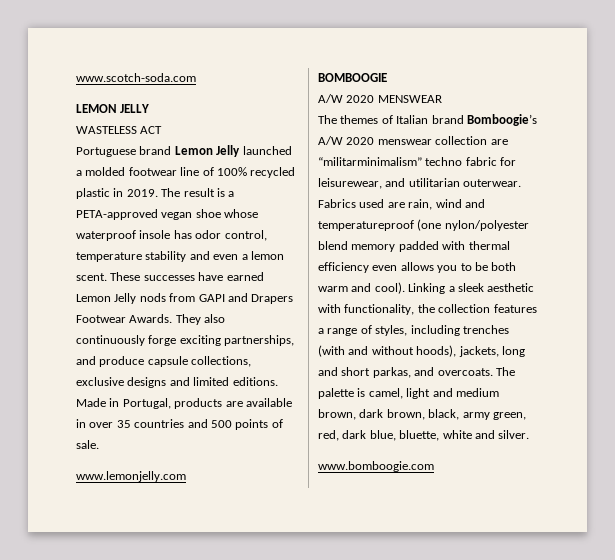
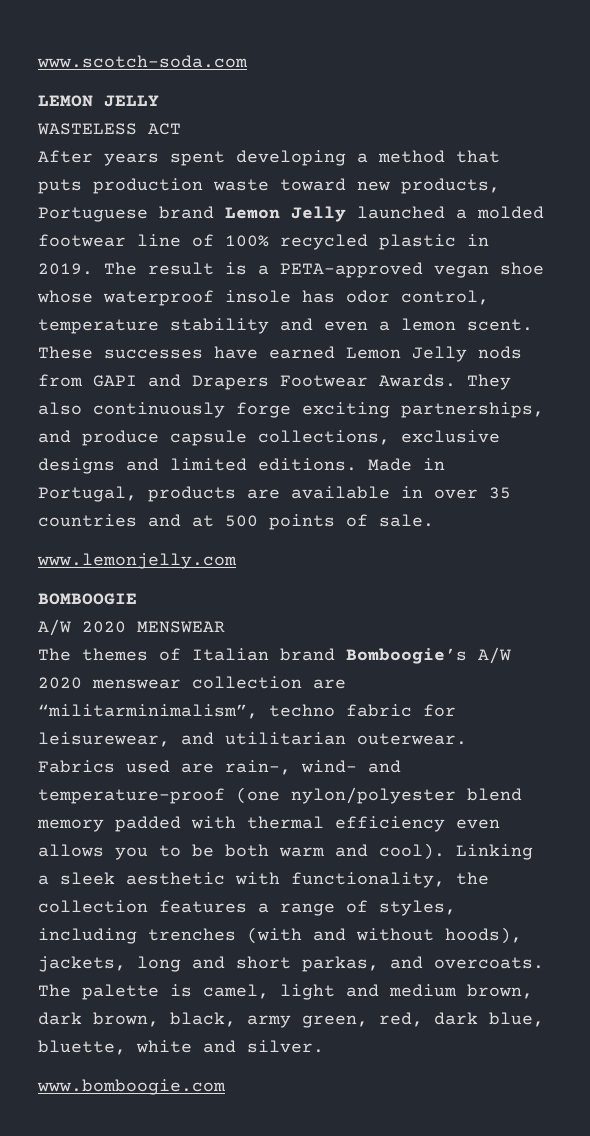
- Portuguese brand Lemon Jelly launched a molded footwear line of 100% recycled plastic in 2019.
+ After years spent developing a method that puts production waste toward new products, Portuguese brand Lemon Jelly launched a molded footwear line of 100% recycled plastic in 2019.
- Made in Portugal, products are available in over 35 countries and 500 points of sale.
+ Made in Portugal, products are available in over 35 countries and at 500 points of sale.
- The themes of Italian brand Bomboogie’s A/W 2020 menswear collection are “militarminimalism” techno fabric for leisurewear, and utilitarian outerwear.
+ The themes of Italian brand Bomboogie’s A/W 2020 menswear collection are “militarminimalism”, techno fabric for leisurewear, and utilitarian outerwear.
- Fabrics used are rain, wind and temperatureproof (one nylon/polyester blend memory padded with thermal efficiency even allows you to be both warm and cool).
+ Fabrics used are rain-, wind- and temperature-proof (one nylon/polyester blend memory padded with thermal efficiency even allows you to be both warm and cool).

